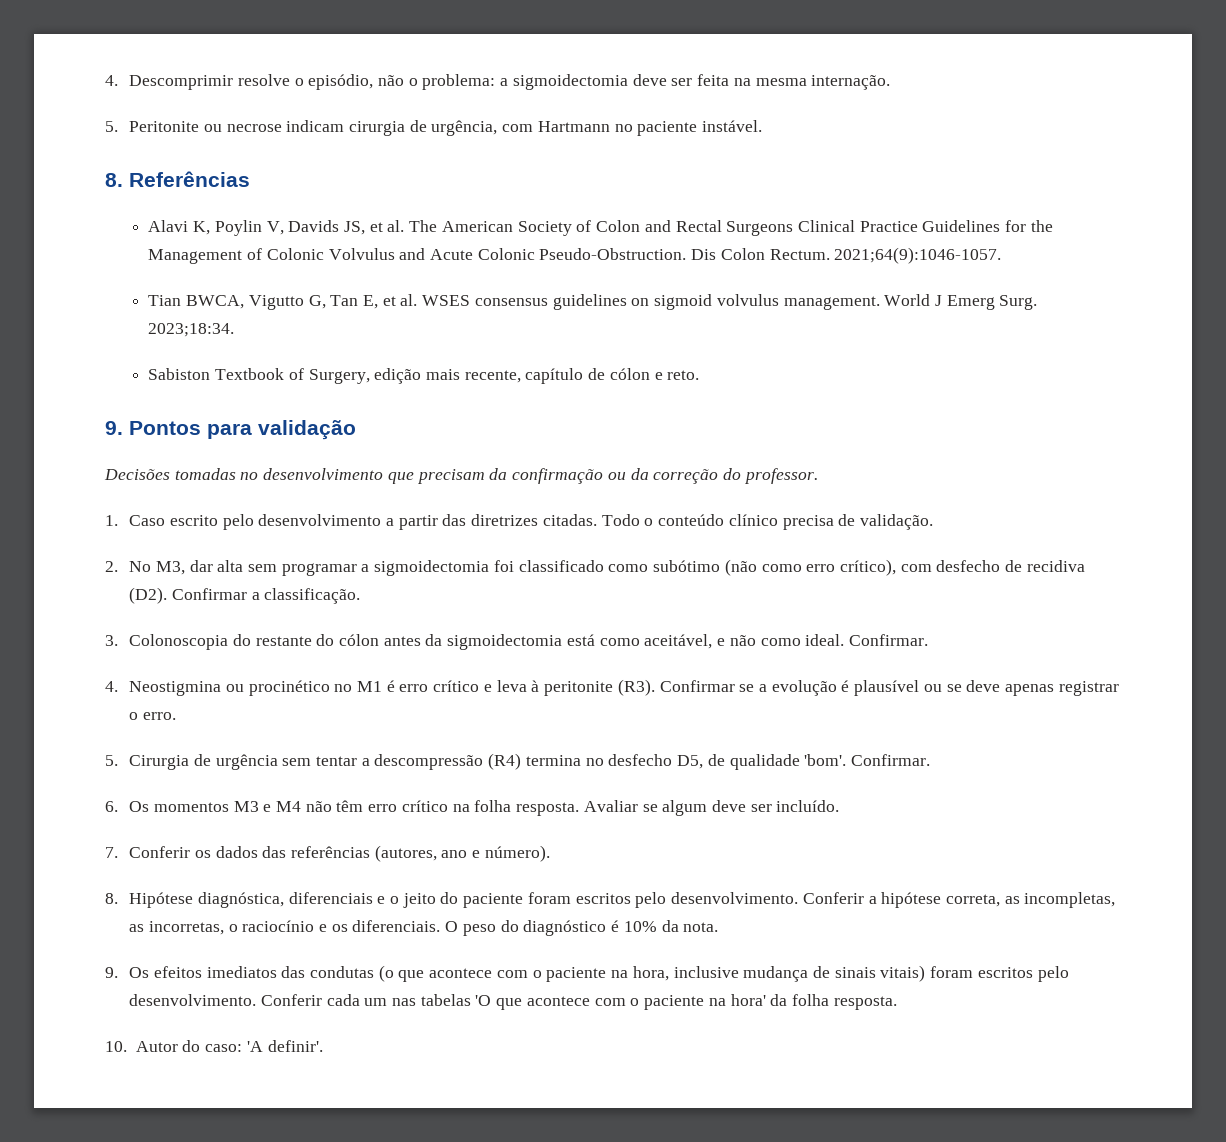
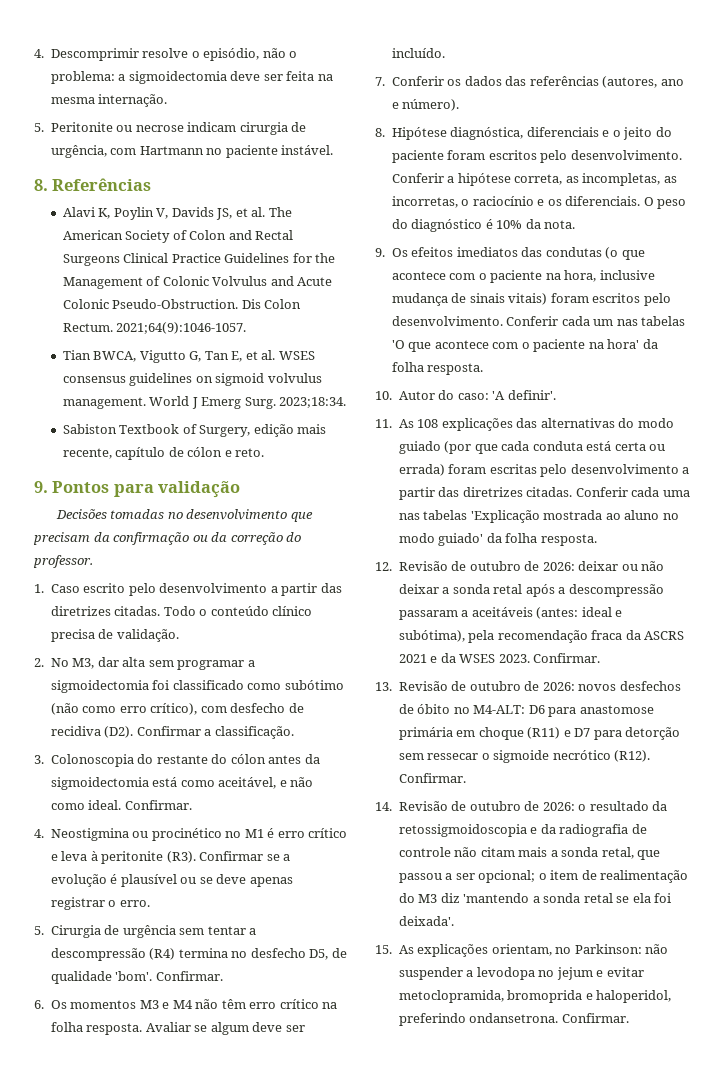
+ 11. As 108 explicações das alternativas do modo guiado (por que cada conduta está certa ou errada) foram escritas pelo desenvolvimento a partir das diretrizes citadas. Conferir cada uma nas tabelas 'Explicação mostrada ao aluno no modo guiado' da folha resposta.
+ 12. Revisão de outubro de 2026: deixar ou não deixar a sonda retal após a descompressão passaram a aceitáveis (antes: ideal e subótima), pela recomendação fraca da ASCRS 2021 e da WSES 2023. Confirmar.
+ 13. Revisão de outubro de 2026: novos desfechos de óbito no M4-ALT: D6 para anastomose primária em choque (R11) e D7 para detorção sem ressecar o sigmoide necrótico (R12). Confirmar.
+ 14. Revisão de outubro de 2026: o resultado da retossigmoidoscopia e da radiografia de controle não citam mais a sonda retal, que passou a ser opcional; o item de realimentação do M3 diz 'mantendo a sonda retal se ela foi deixada'.
+ 15. As explicações orientam, no Parkinson: não suspender a levodopa no jejum e evitar metoclopramida, bromoprida e haloperidol, preferindo ondansetrona. Confirmar.

